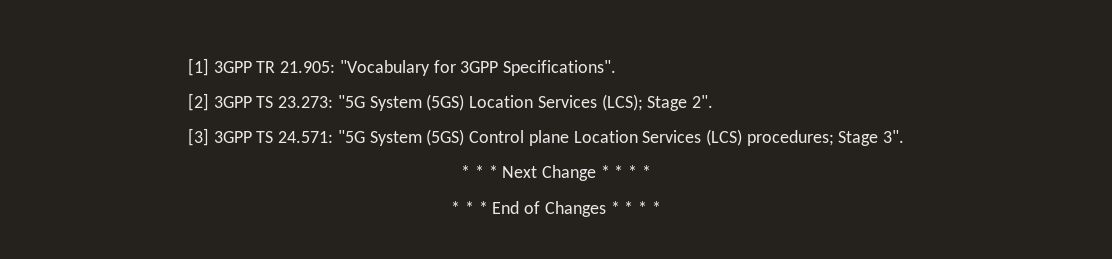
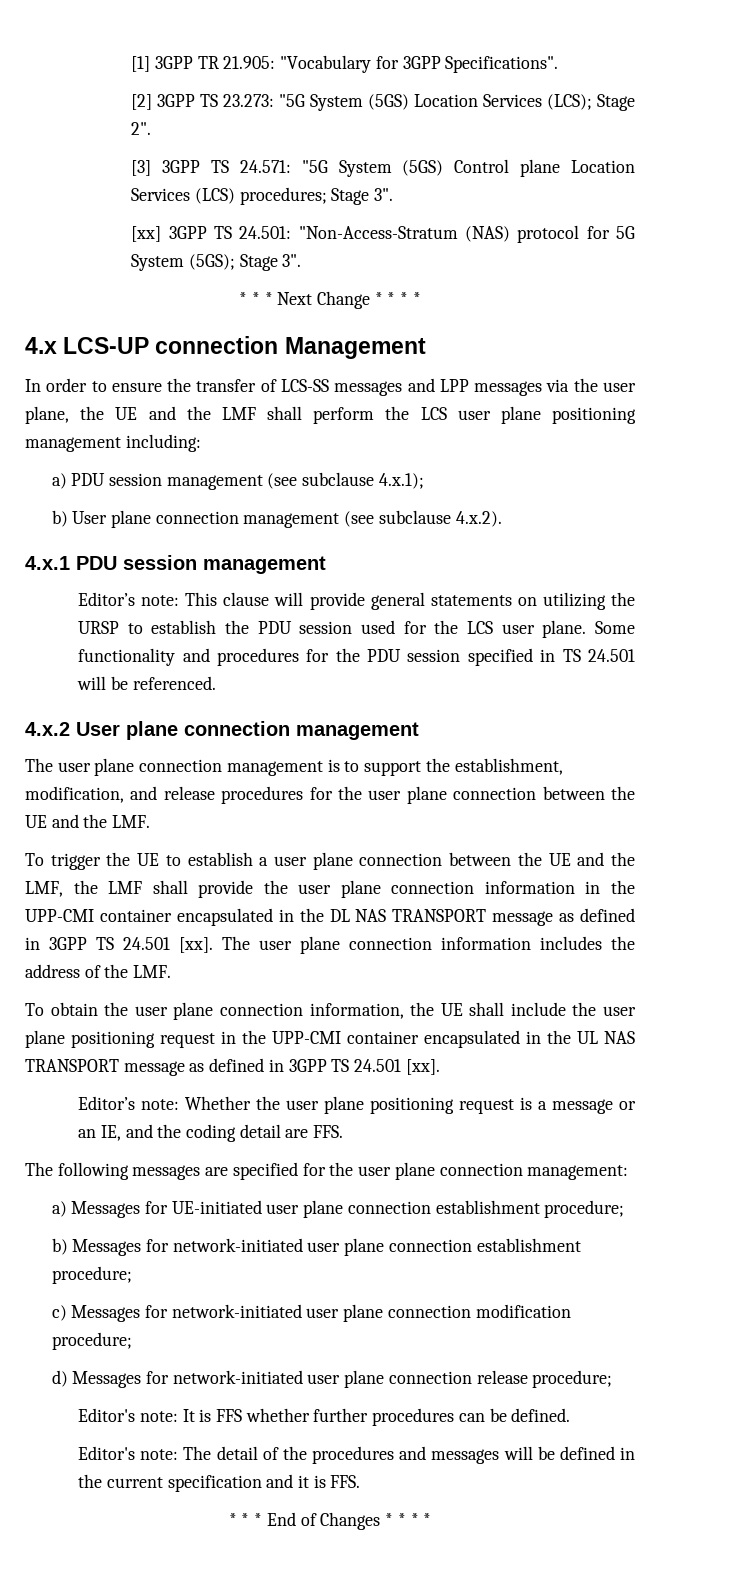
+ [xx] 3GPP TS 24.501: "Non-Access-Stratum (NAS) protocol for 5G System (5GS); Stage 3".
+ 4.x LCS-UP connection Management
+ In order to ensure the transfer of LCS-SS messages and LPP messages via the user plane, the UE and the LMF shall perform the LCS user plane positioning management including:
+ a) PDU session management (see subclause 4.x.1);
+ b) User plane connection management (see subclause 4.x.2).
+ 4.x.1 PDU session management
+ Editor’s note: This clause will provide general statements on utilizing the URSP to establish the PDU session used for the LCS user plane. Some functionality and procedures for the PDU session specified in TS 24.501 will be referenced.
+ 4.x.2 User plane connection management
+ The user plane connection management is to support the establishment, modification, and release procedures for the user plane connection between the UE and the LMF.
+ To trigger the UE to establish a user plane connection between the UE and the LMF, the LMF shall provide the user plane connection information in the UPP-CMI container encapsulated in the DL NAS TRANSPORT message as defined in 3GPP TS 24.501 [xx]. The user plane connection information includes the address of the LMF.
+ To obtain the user plane connection information, the UE shall include the user plane positioning request in the UPP-CMI container encapsulated in the UL NAS TRANSPORT message as defined in 3GPP TS 24.501 [xx].
+ Editor’s note: Whether the user plane positioning request is a message or an IE, and the coding detail are FFS.
+ The following messages are specified for the user plane connection management:
+ a) Messages for UE-initiated user plane connection establishment procedure;
+ b) Messages for network-initiated user plane connection establishment procedure;
+ c) Messages for network-initiated user plane connection modification procedure;
+ d) Messages for network-initiated user plane connection release procedure;
+ Editor's note: It is FFS whether further procedures can be defined.
+ Editor's note: The detail of the procedures and messages will be defined in the current specification and it is FFS.

